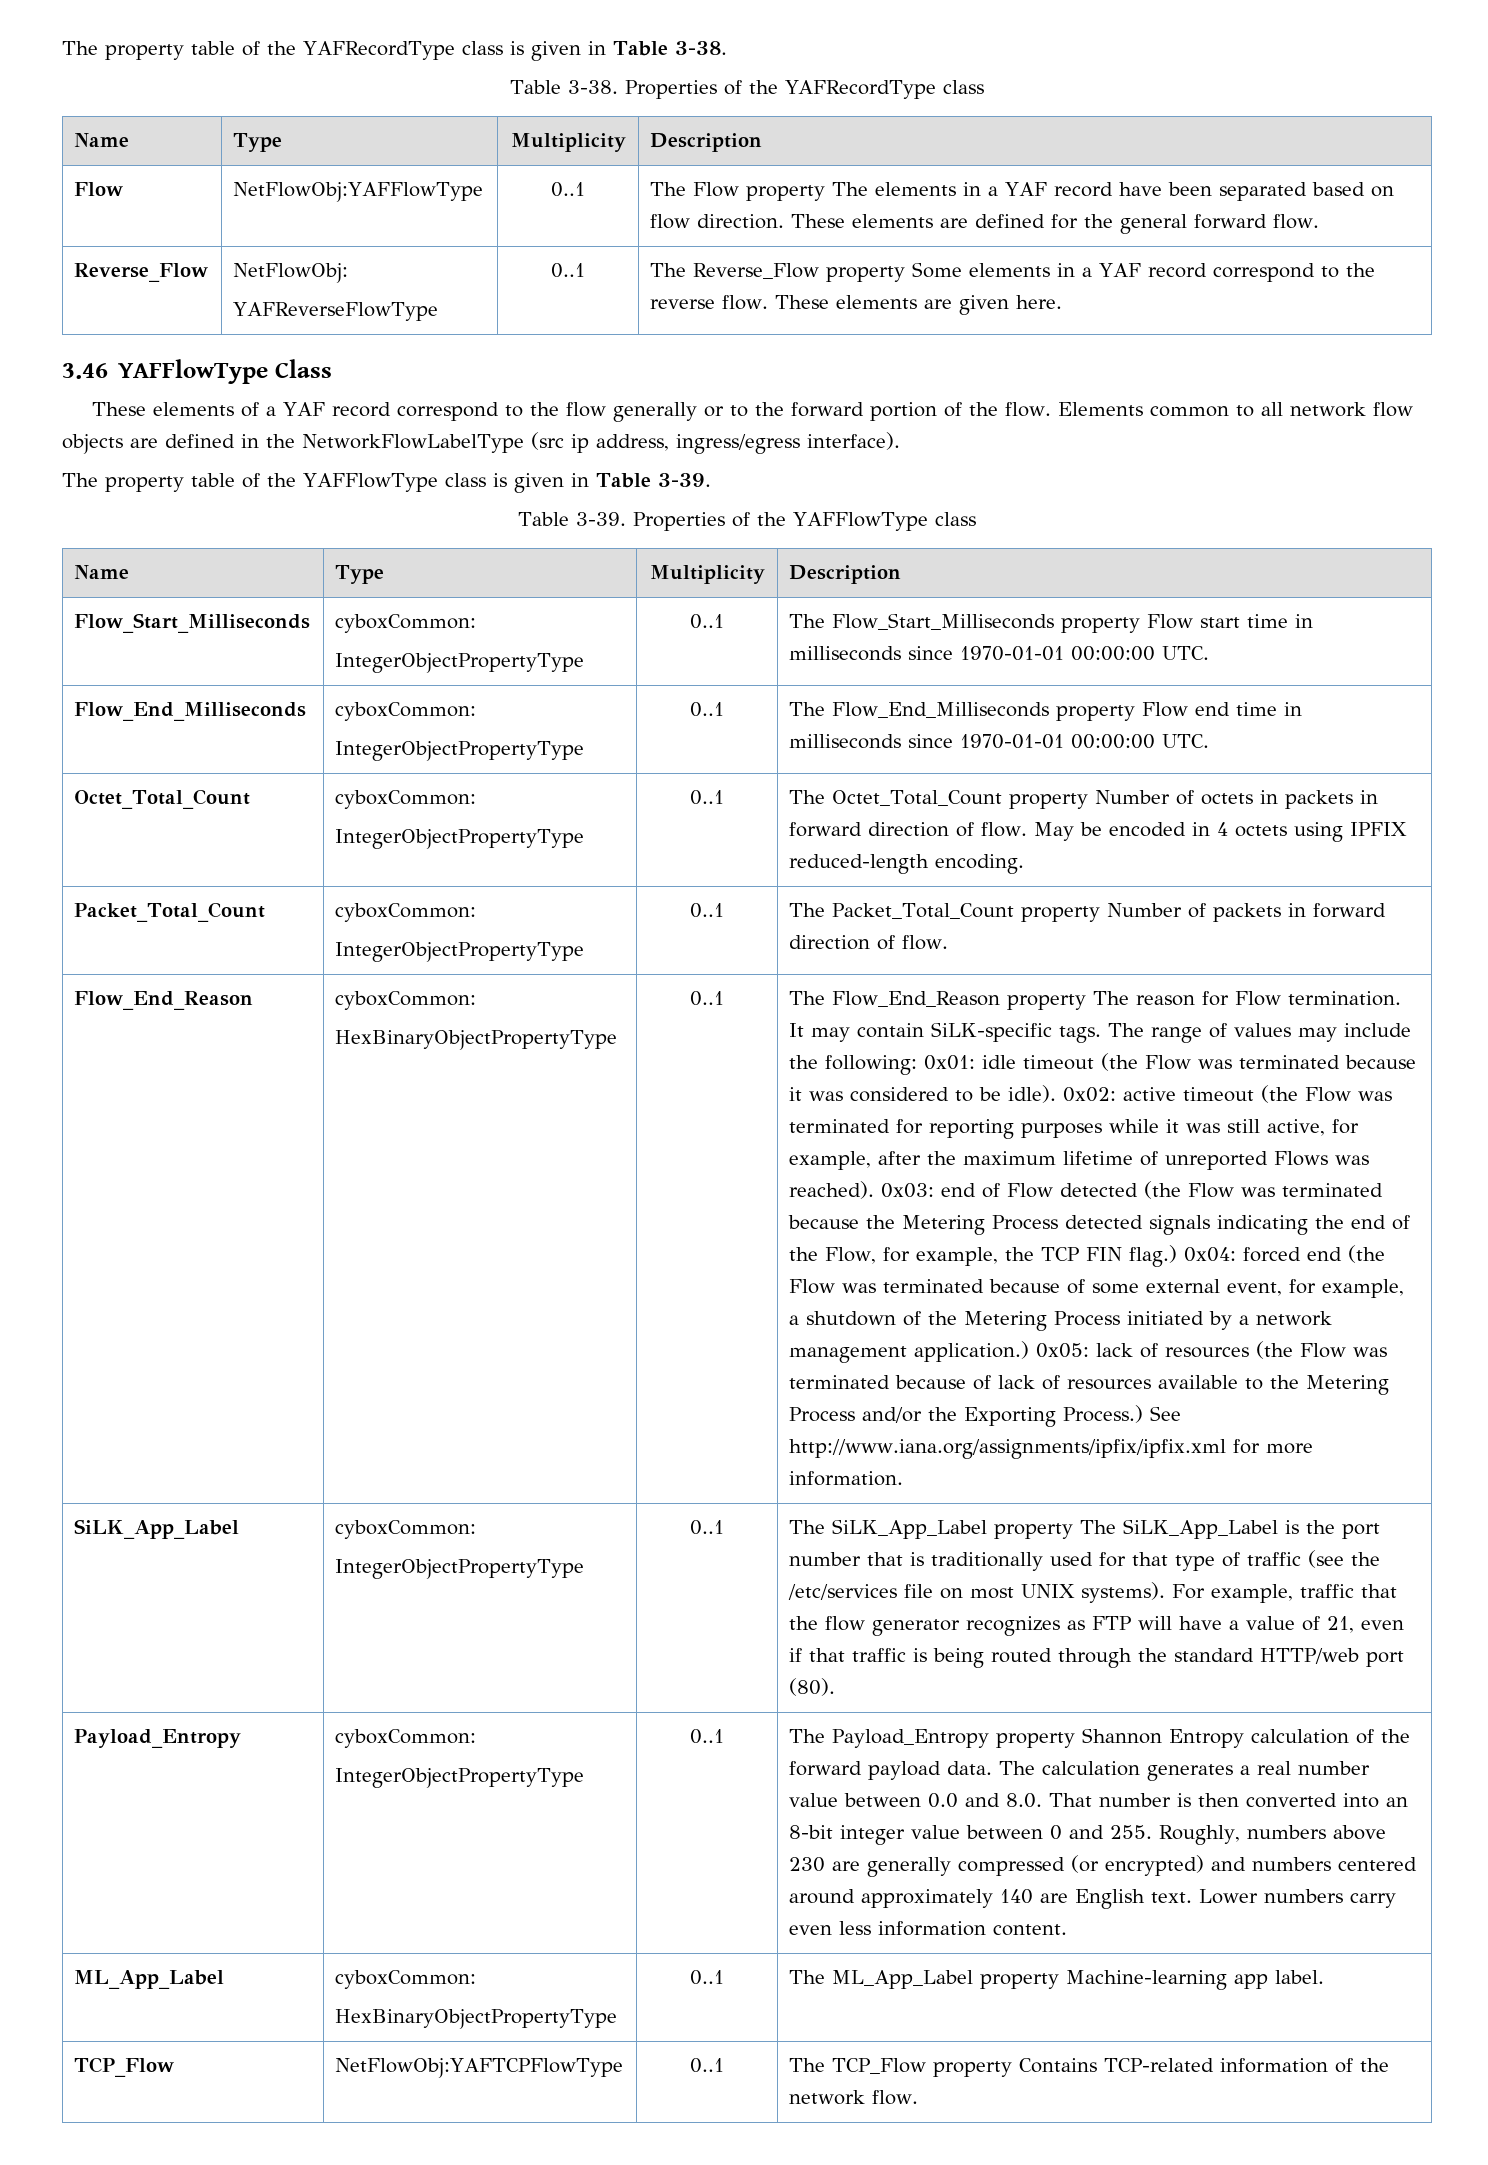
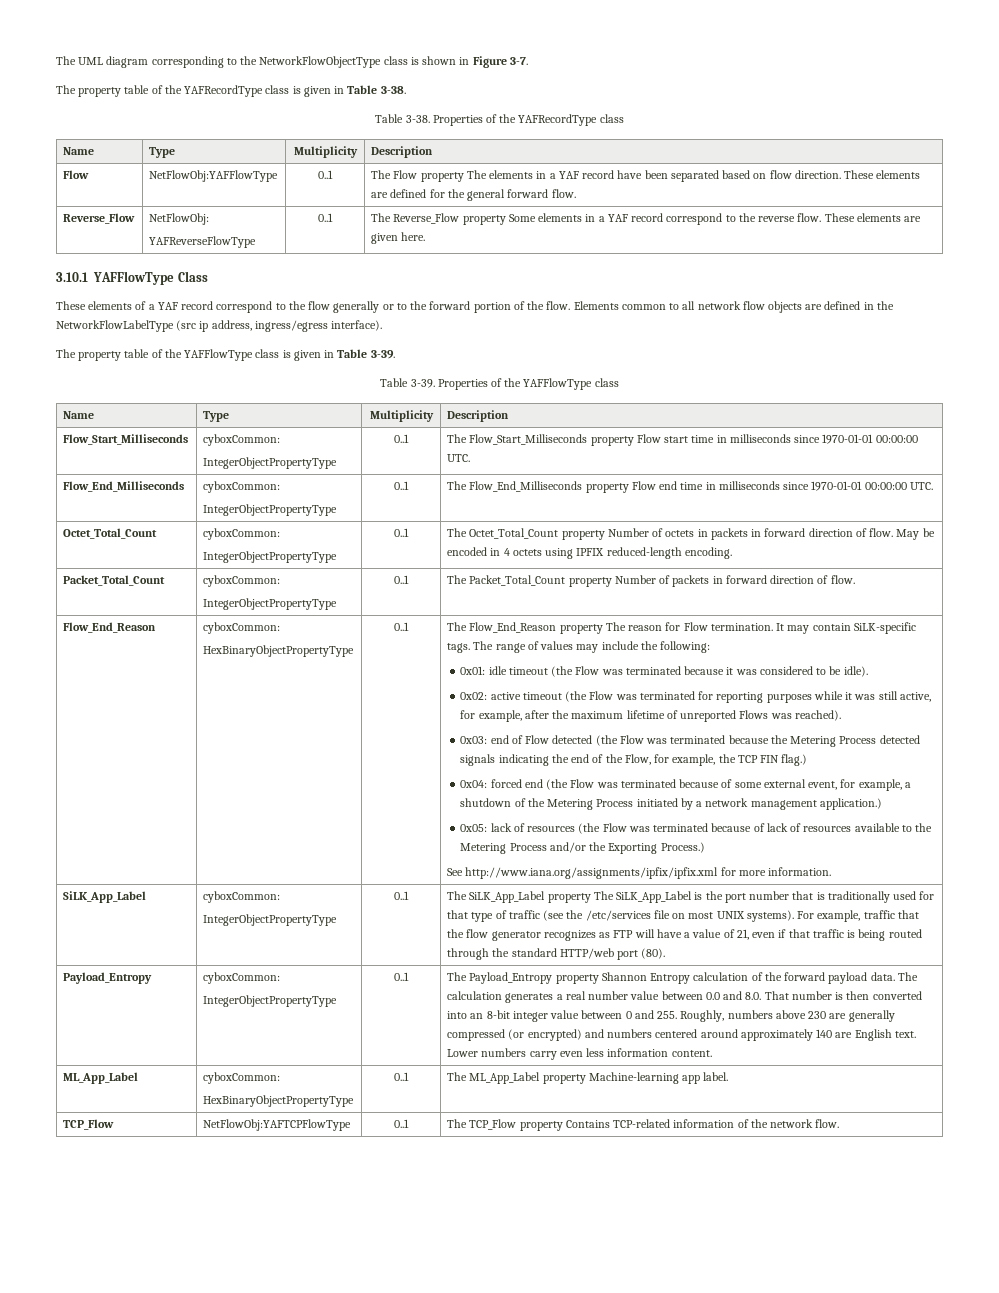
+ The UML diagram corresponding to the NetworkFlowObjectType class is shown in Figure 3-7.
- 3.46 YAFFlowType Class
+ 3.10.1 YAFFlowType Class
- The range of values may include the following: 0x01:
+ The range of values may include the following:
+ 0x01:
- idle timeout (the Flow was terminated because it was considered to be idle). 0x02:
+ idle timeout (the Flow was terminated because it was considered to be idle).
+ 0x02:
- active timeout (the Flow was terminated for reporting purposes while it was still active, for example, after the maximum lifetime of unreported Flows was reached). 0x03:
+ active timeout (the Flow was terminated for reporting purposes while it was still active, for example, after the maximum lifetime of unreported Flows was reached).
+ 0x03:
- end of Flow detected (the Flow was terminated because the Metering Process detected signals indicating the end of the Flow, for example, the TCP FIN flag.) 0x04:
+ end of Flow detected (the Flow was terminated because the Metering Process detected signals indicating the end of the Flow, for example, the TCP FIN flag.)
+ 0x04:
- forced end (the Flow was terminated because of some external event, for example, a shutdown of the Metering Process initiated by a network management application.) 0x05:
+ forced end (the Flow was terminated because of some external event, for example, a shutdown of the Metering Process initiated by a network management application.)
+ 0x05:
- lack of resources (the Flow was terminated because of lack of resources available to the Metering Process and/or the Exporting Process.) See http://www.iana.org/assignments/ipfix/ipfix.xml for more information.
+ lack of resources (the Flow was terminated because of lack of resources available to the Metering Process and/or the Exporting Process.)
+ See http://www.iana.org/assignments/ipfix/ipfix.xml for more information.

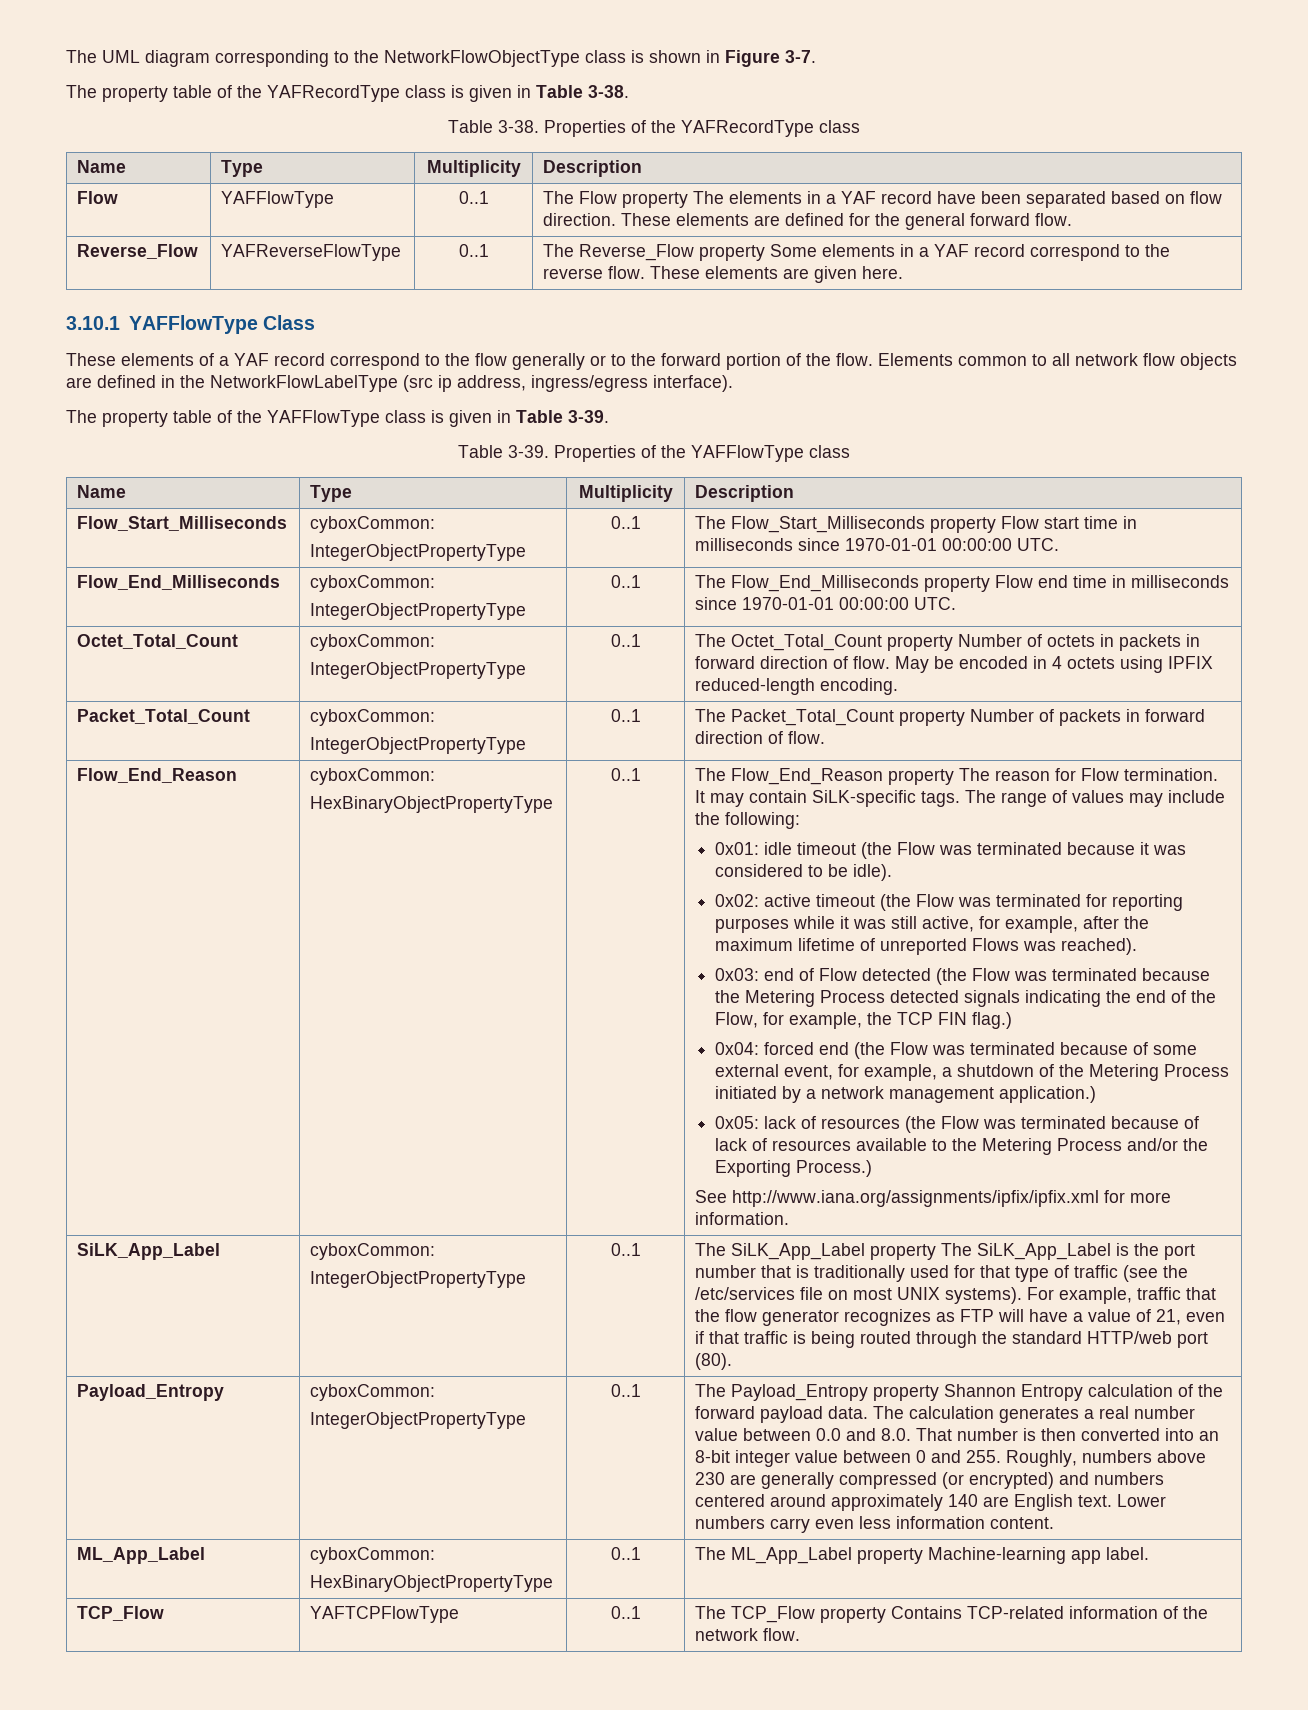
- Flow | NetFlowObj:YAFFlowType | 0..1 | The Flow property The elements in a YAF record have been separated based on flow direction. These elements are defined for the general forward flow.
+ Flow | YAFFlowType | 0..1 | The Flow property The elements in a YAF record have been separated based on flow direction. These elements are defined for the general forward flow.
- Reverse_Flow | NetFlowObj:
- YAFReverseFlowType | 0..1 | The Reverse_Flow property Some elements in a YAF record correspond to the reverse flow. These elements are given here.
+ Reverse_Flow | YAFReverseFlowType | 0..1 | The Reverse_Flow property Some elements in a YAF record correspond to the reverse flow. These elements are given here.
- TCP_Flow | NetFlowObj:YAFTCPFlowType | 0..1 | The TCP_Flow property Contains TCP-related information of the network flow.
+ TCP_Flow | YAFTCPFlowType | 0..1 | The TCP_Flow property Contains TCP-related information of the network flow.

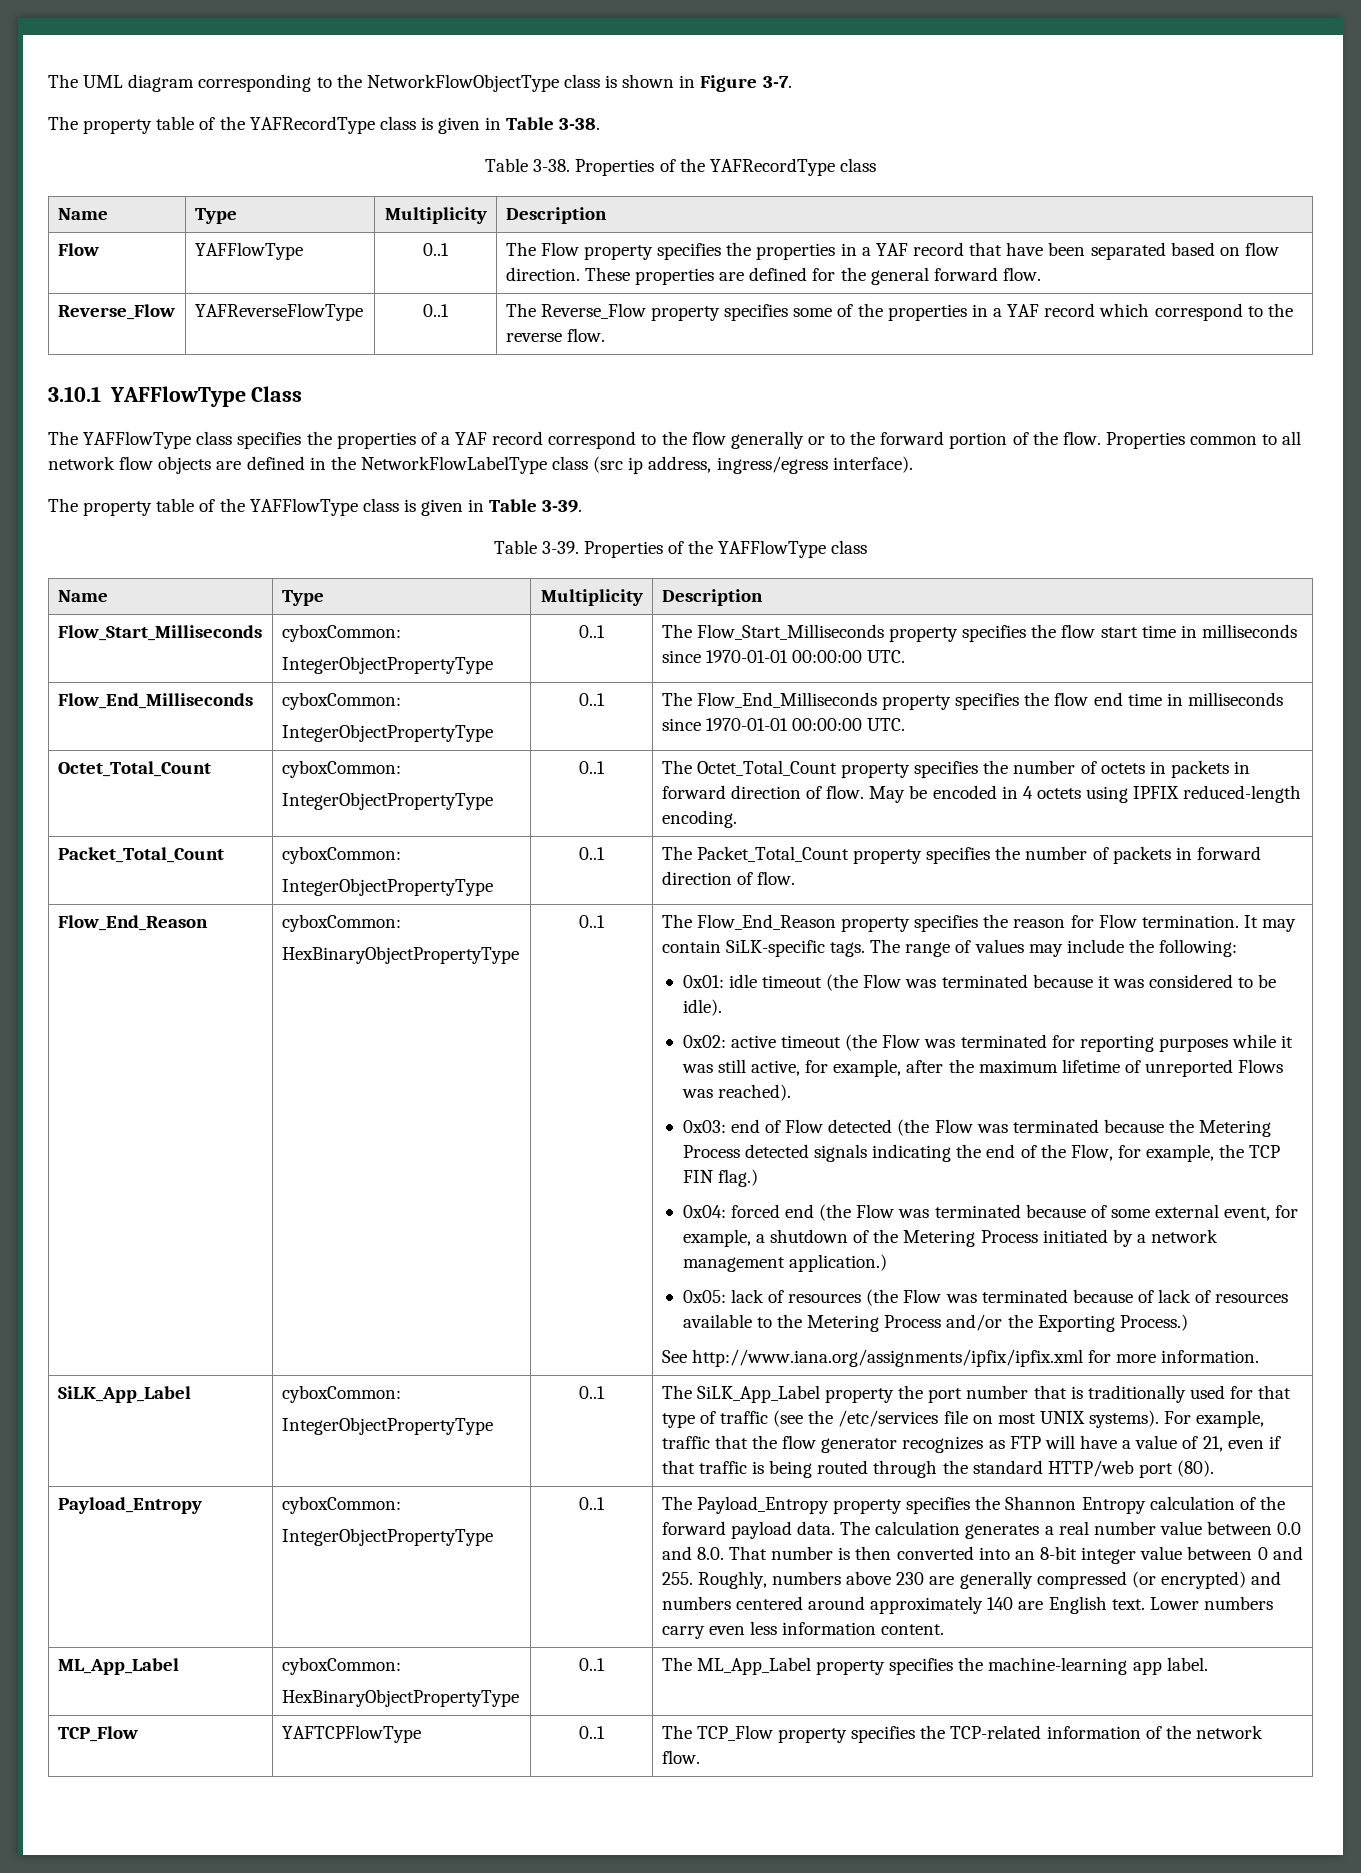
- Flow | YAFFlowType | 0..1 | The Flow property The elements in a YAF record have been separated based on flow direction. These elements are defined for the general forward flow.
+ Flow | YAFFlowType | 0..1 | The Flow property specifies the properties in a YAF record that have been separated based on flow direction. These properties are defined for the general forward flow.
- Reverse_Flow | YAFReverseFlowType | 0..1 | The Reverse_Flow property Some elements in a YAF record correspond to the reverse flow. These elements are given here.
+ Reverse_Flow | YAFReverseFlowType | 0..1 | The Reverse_Flow property specifies some of the properties in a YAF record which correspond to the reverse flow.
  3.10.1 YAFFlowType Class
- These elements of a YAF record correspond to the flow generally or to the forward portion of the flow.
+ The YAFFlowType class specifies the properties of a YAF record correspond to the flow generally or to the forward portion of the flow.
- Elements common to all network flow objects are defined in the NetworkFlowLabelType (src ip address, ingress/egress interface).
+ Properties common to all network flow objects are defined in the NetworkFlowLabelType class (src ip address, ingress/egress interface).
  Flow_Start_Milliseconds | cyboxCommon:
- IntegerObjectPropertyType | 0..1 | The Flow_Start_Milliseconds property Flow start time in milliseconds since 1970-01-01 00:00:00 UTC.
+ IntegerObjectPropertyType | 0..1 | The Flow_Start_Milliseconds property specifies the flow start time in milliseconds since 1970-01-01 00:00:00 UTC.
  Flow_End_Milliseconds | cyboxCommon:
- IntegerObjectPropertyType | 0..1 | The Flow_End_Milliseconds property Flow end time in milliseconds since 1970-01-01 00:00:00 UTC.
+ IntegerObjectPropertyType | 0..1 | The Flow_End_Milliseconds property specifies the flow end time in milliseconds since 1970-01-01 00:00:00 UTC.
  Octet_Total_Count | cyboxCommon:
- IntegerObjectPropertyType | 0..1 | The Octet_Total_Count property Number of octets in packets in forward direction of flow. May be encoded in 4 octets using IPFIX reduced-length encoding.
+ IntegerObjectPropertyType | 0..1 | The Octet_Total_Count property specifies the number of octets in packets in forward direction of flow. May be encoded in 4 octets using IPFIX reduced-length encoding.
  Packet_Total_Count | cyboxCommon:
- IntegerObjectPropertyType | 0..1 | The Packet_Total_Count property Number of packets in forward direction of flow.
+ IntegerObjectPropertyType | 0..1 | The Packet_Total_Count property specifies the number of packets in forward direction of flow.
- The Flow_End_Reason property The reason for Flow termination.
+ The Flow_End_Reason property specifies the reason for Flow termination.
- The SiLK_App_Label property The SiLK_App_Label is the port number that is traditionally used for that type of traffic (see the /etc/services file on most UNIX systems).
+ The SiLK_App_Label property the port number that is traditionally used for that type of traffic (see the /etc/services file on most UNIX systems).
- The Payload_Entropy property Shannon Entropy calculation of the forward payload data.
+ The Payload_Entropy property specifies the Shannon Entropy calculation of the forward payload data.
  ML_App_Label | cyboxCommon:
- HexBinaryObjectPropertyType | 0..1 | The ML_App_Label property Machine-learning app label.
+ HexBinaryObjectPropertyType | 0..1 | The ML_App_Label property specifies the machine-learning app label.
- TCP_Flow | YAFTCPFlowType | 0..1 | The TCP_Flow property Contains TCP-related information of the network flow.
+ TCP_Flow | YAFTCPFlowType | 0..1 | The TCP_Flow property specifies the TCP-related information of the network flow.

